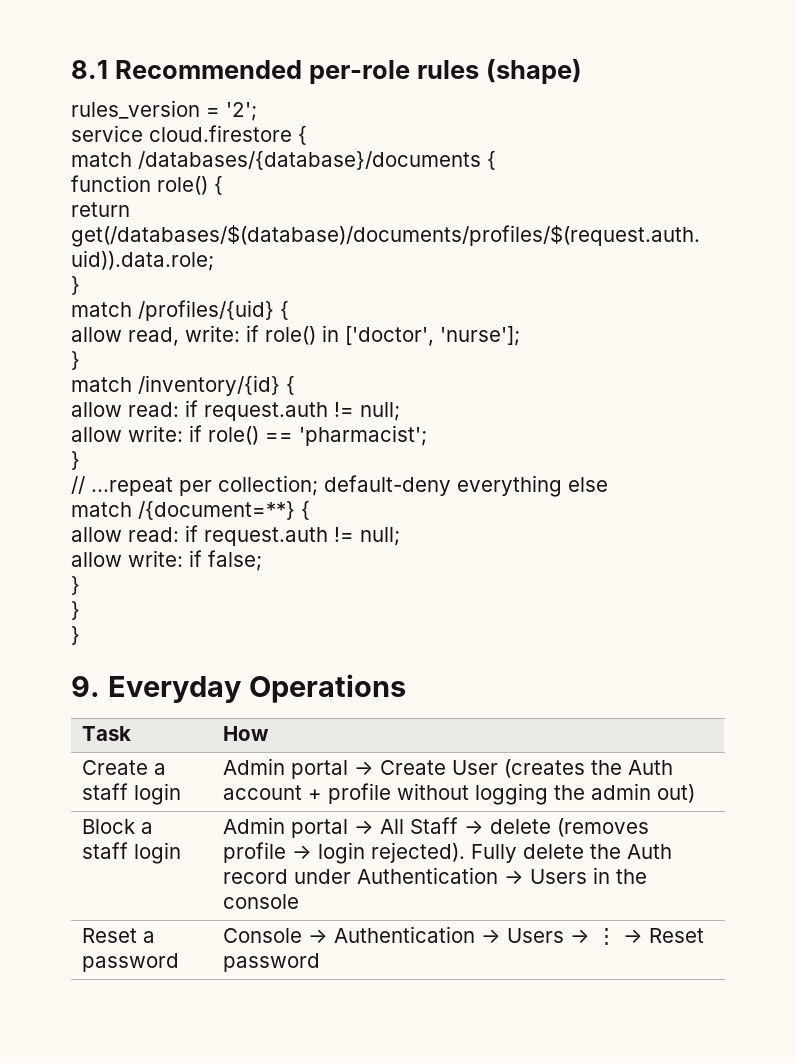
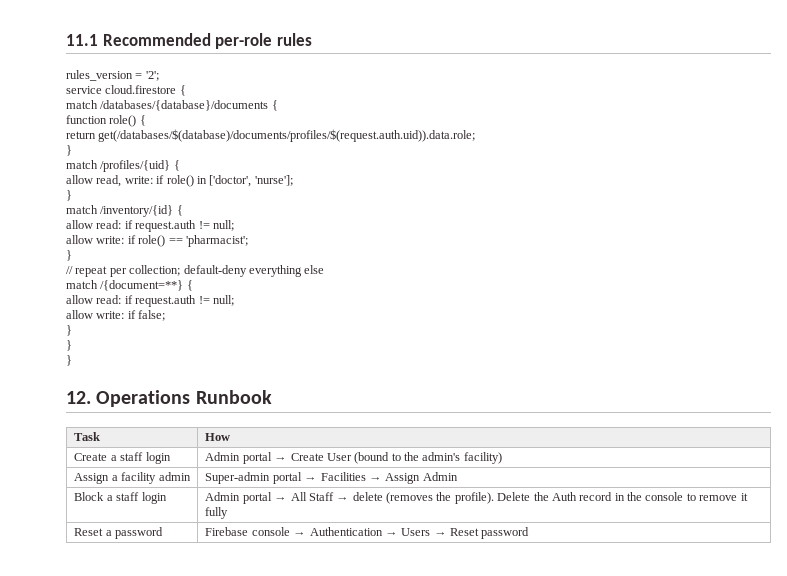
- 8.1 Recommended per-role rules (shape)
+ 11.1 Recommended per-role rules
- // ...repeat per collection; default-deny everything else
+ // repeat per collection; default-deny everything else
- 9. Everyday Operations
+ 12. Operations Runbook
- Create a staff login | Admin portal → Create User (creates the Auth account + profile without logging the admin out)
+ Create a staff login | Admin portal → Create User (bound to the admin's facility)
+ Assign a facility admin | Super-admin portal → Facilities → Assign Admin
- Block a staff login | Admin portal → All Staff → delete (removes profile → login rejected). Fully delete the Auth record under Authentication → Users in the console
+ Block a staff login | Admin portal → All Staff → delete (removes the profile). Delete the Auth record in the console to remove it fully
- Reset a password | Console → Authentication → Users → ⋮ → Reset password
+ Reset a password | Firebase console → Authentication → Users → Reset password

